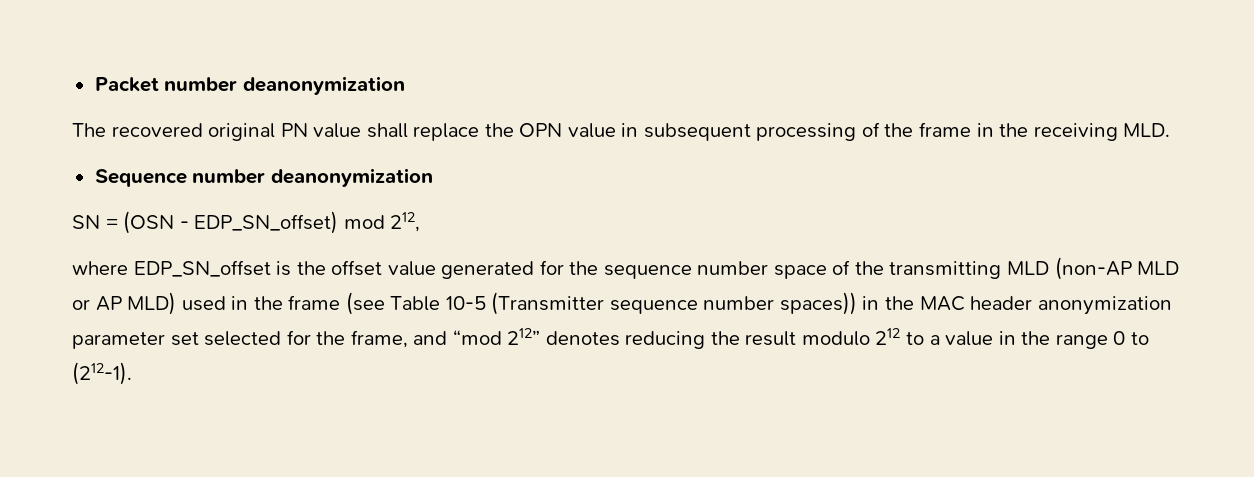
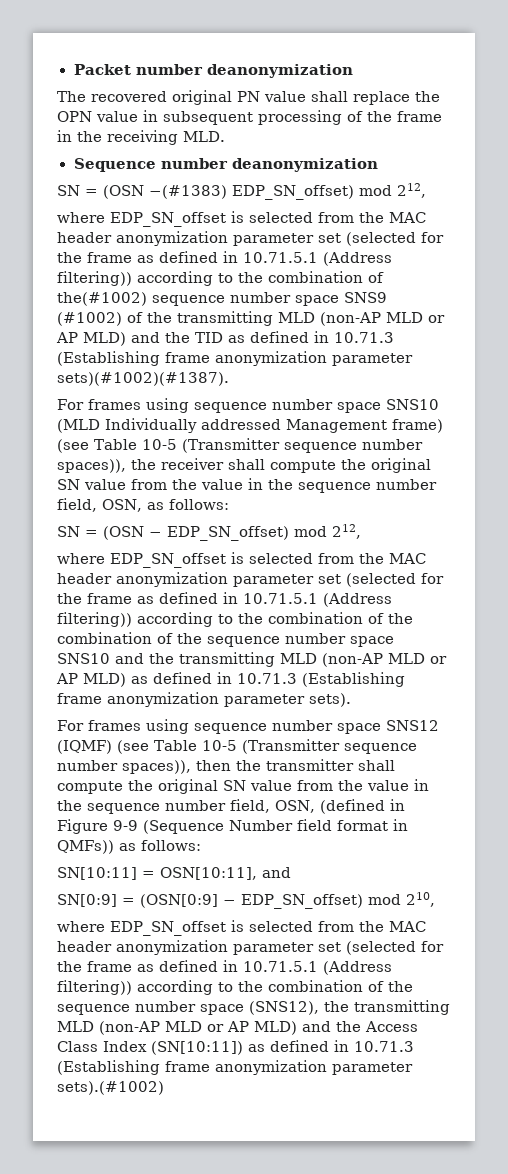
- SN = (OSN - EDP_SN_offset) mod 212,
- where EDP_SN_offset is the offset value generated for the sequence number space of the transmitting MLD (non-AP MLD or AP MLD) used in the frame (see Table 10-5 (Transmitter sequence number spaces)) in the MAC header anonymization parameter set selected for the frame, and “mod 212” denotes reducing the result modulo 212 to a value in the range 0 to (212-1).
+ SN = (OSN −(#1383) EDP_SN_offset) mod 212,
+ where EDP_SN_offset is selected from the MAC header anonymization parameter set (selected for the frame as defined in 10.71.5.1 (Address filtering)) according to the combination of the(#1002) sequence number space SNS9 (#1002) of the transmitting MLD (non-AP MLD or AP MLD) and the TID as defined in 10.71.3 (Establishing frame anonymization parameter sets)(#1002)(#1387).
+ For frames using sequence number space SNS10 (MLD Individually addressed Management frame) (see Table 10-5 (Transmitter sequence number spaces)), the receiver shall compute the original SN value from the value in the sequence number field, OSN, as follows:
+ SN = (OSN − EDP_SN_offset) mod 212,
+ where EDP_SN_offset is selected from the MAC header anonymization parameter set (selected for the frame as defined in 10.71.5.1 (Address filtering)) according to the combination of the combination of the sequence number space SNS10 and the transmitting MLD (non-AP MLD or AP MLD) as defined in 10.71.3 (Establishing frame anonymization parameter sets).
+ For frames using sequence number space SNS12 (IQMF) (see Table 10-5 (Transmitter sequence number spaces)), then the transmitter shall compute the original SN value from the value in the sequence number field, OSN, (defined in Figure 9-9 (Sequence Number field format in QMFs)) as follows:
+ SN[10:11] = OSN[10:11], and
+ SN[0:9] = (OSN[0:9] − EDP_SN_offset) mod 210,
+ where EDP_SN_offset is selected from the MAC header anonymization parameter set (selected for the frame as defined in 10.71.5.1 (Address filtering)) according to the combination of the sequence number space (SNS12), the transmitting MLD (non-AP MLD or AP MLD) and the Access Class Index (SN[10:11]) as defined in 10.71.3 (Establishing frame anonymization parameter sets).(#1002)

